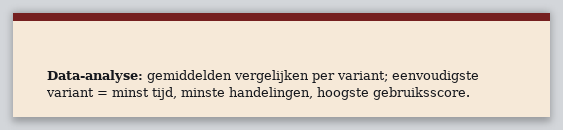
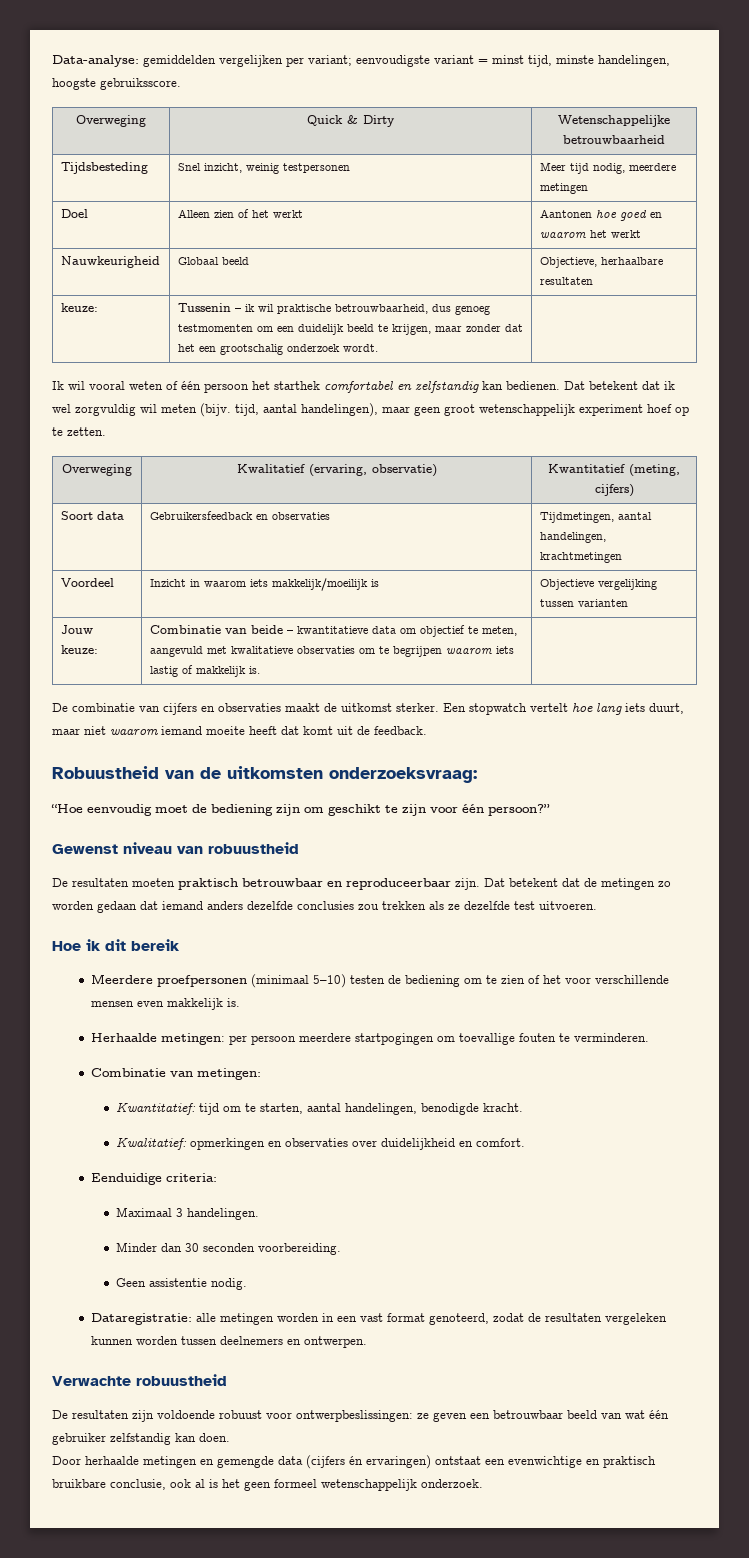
+ Overweging | Quick & Dirty | Wetenschappelijke betrouwbaarheid
+ Tijdsbesteding | Snel inzicht, weinig testpersonen | Meer tijd nodig, meerdere metingen
+ Doel | Alleen zien of het werkt | Aantonen hoe goed en waarom het werkt
+ Nauwkeurigheid | Globaal beeld | Objectieve, herhaalbare resultaten
+ keuze: | Tussenin – ik wil praktische betrouwbaarheid, dus genoeg testmomenten om een duidelijk beeld te krijgen, maar zonder dat het een grootschalig onderzoek wordt. |
+ Ik wil vooral weten of één persoon het starthek comfortabel en zelfstandig kan bedienen. Dat betekent dat ik wel zorgvuldig wil meten (bijv. tijd, aantal handelingen), maar geen groot wetenschappelijk experiment hoef op te zetten.
+ Overweging | Kwalitatief (ervaring, observatie) | Kwantitatief (meting, cijfers)
+ Soort data | Gebruikersfeedback en observaties | Tijdmetingen, aantal handelingen, krachtmetingen
+ Voordeel | Inzicht in waarom iets makkelijk/moeilijk is | Objectieve vergelijking tussen varianten
+ Jouw keuze: | Combinatie van beide – kwantitatieve data om objectief te meten, aangevuld met kwalitatieve observaties om te begrijpen waarom iets lastig of makkelijk is. |
+ De combinatie van cijfers en observaties maakt de uitkomst sterker. Een stopwatch vertelt hoe lang iets duurt, maar niet waarom iemand moeite heeft dat komt uit de feedback.
+ Robuustheid van de uitkomsten onderzoeksvraag:
+ “Hoe eenvoudig moet de bediening zijn om geschikt te zijn voor één persoon?”
+ Gewenst niveau van robuustheid
+ De resultaten moeten praktisch betrouwbaar en reproduceerbaar zijn. Dat betekent dat de metingen zo worden gedaan dat iemand anders dezelfde conclusies zou trekken als ze dezelfde test uitvoeren.
+ Hoe ik dit bereik
+ Meerdere proefpersonen (minimaal 5–10) testen de bediening om te zien of het voor verschillende mensen even makkelijk is.
+ Herhaalde metingen: per persoon meerdere startpogingen om toevallige fouten te verminderen.
+ Combinatie van metingen:
+ Kwantitatief: tijd om te starten, aantal handelingen, benodigde kracht.
+ Kwalitatief: opmerkingen en observaties over duidelijkheid en comfort.
+ Eenduidige criteria:
+ Maximaal 3 handelingen.
+ Minder dan 30 seconden voorbereiding.
+ Geen assistentie nodig.
+ Dataregistratie: alle metingen worden in een vast format genoteerd, zodat de resultaten vergeleken kunnen worden tussen deelnemers en ontwerpen.
+ Verwachte robuustheid
+ De resultaten zijn voldoende robuust voor ontwerpbeslissingen: ze geven een betrouwbaar beeld van wat één gebruiker zelfstandig kan doen.
+ Door herhaalde metingen en gemengde data (cijfers én ervaringen) ontstaat een evenwichtige en praktisch bruikbare conclusie, ook al is het geen formeel wetenschappelijk onderzoek.

